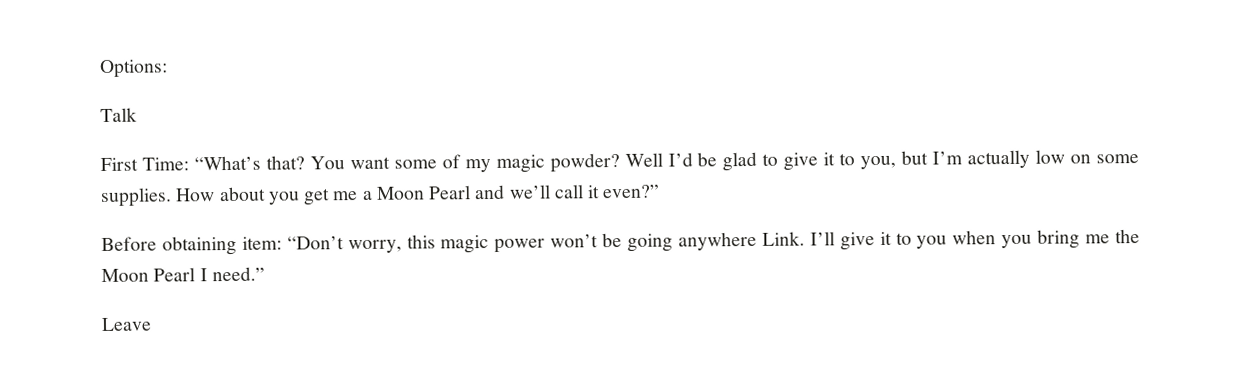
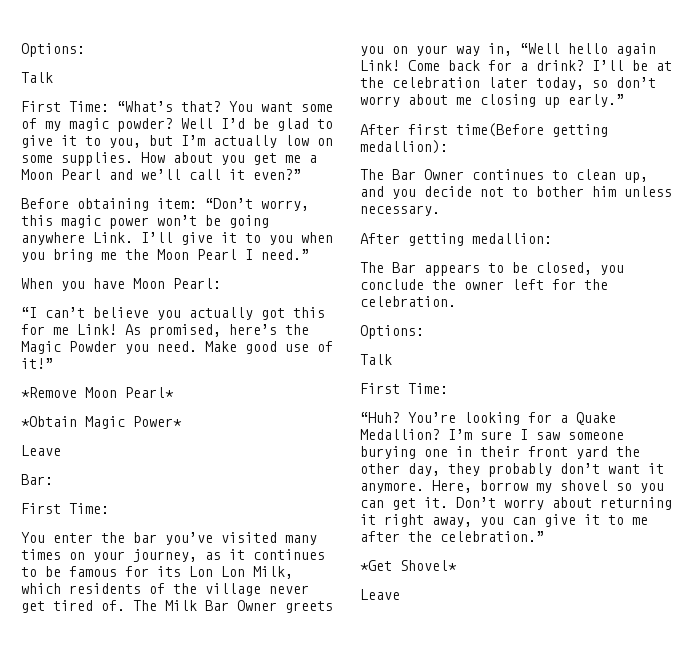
+ When you have Moon Pearl:
+ “I can’t believe you actually got this for me Link! As promised, here’s the Magic Powder you need. Make good use of it!”
+ *Remove Moon Pearl*
+ *Obtain Magic Power*
+ Leave
+ Bar:
+ First Time:
+ You enter the bar you’ve visited many times on your journey, as it continues to be famous for its Lon Lon Milk, which residents of the village never get tired of. The Milk Bar Owner greets you on your way in, “Well hello again Link! Come back for a drink? I’ll be at the celebration later today, so don’t worry about me closing up early.”
+ After first time(Before getting medallion):
+ The Bar Owner continues to clean up, and you decide not to bother him unless necessary.
+ After getting medallion:
+ The Bar appears to be closed, you conclude the owner left for the celebration.
+ Options:
+ Talk
+ First Time:
+ “Huh? You’re looking for a Quake Medallion? I’m sure I saw someone burying one in their front yard the other day, they probably don’t want it anymore. Here, borrow my shovel so you can get it. Don’t worry about returning it right away, you can give it to me after the celebration.”
+ *Get Shovel*

